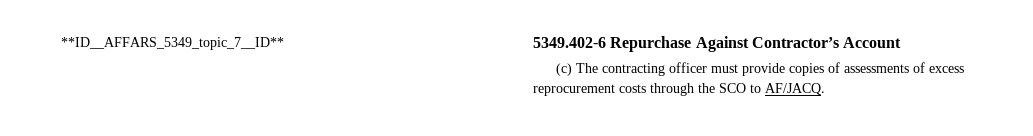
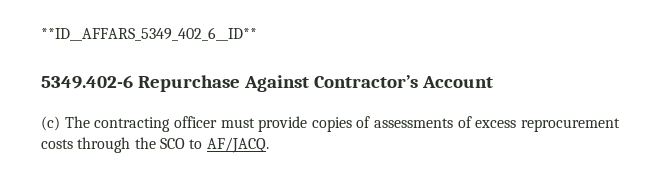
- **ID__AFFARS_5349_topic_7__ID**
+ **ID__AFFARS_5349_402_6__ID**

